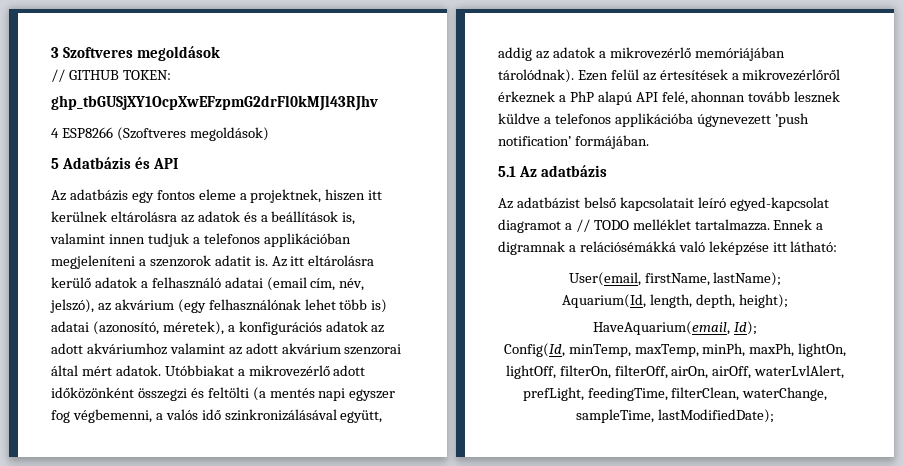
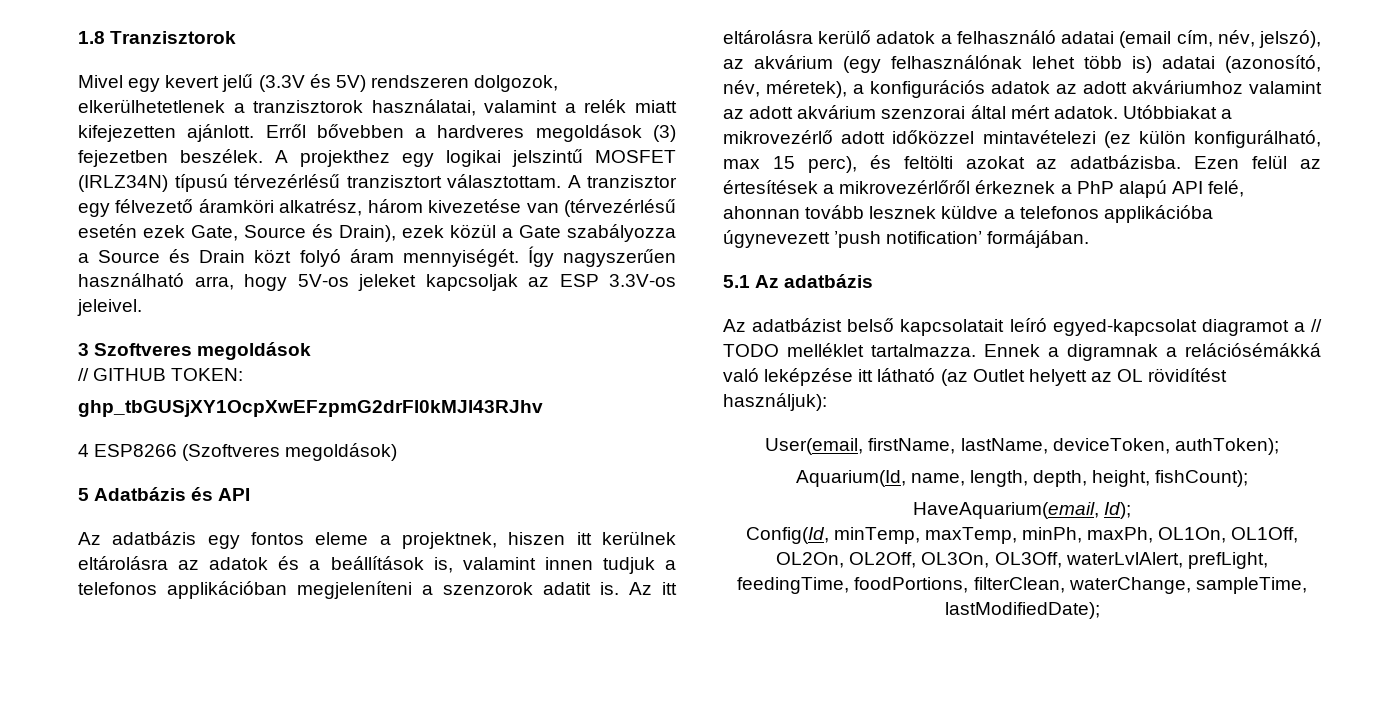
+ 1.8 Tranzisztorok
+ Mivel egy kevert jelű (3.3V és 5V) rendszeren dolgozok, elkerülhetetlenek a tranzisztorok használatai, valamint a relék miatt kifejezetten ajánlott. Erről bővebben a hardveres megoldások (3) fejezetben beszélek. A projekthez egy logikai jelszintű MOSFET (IRLZ34N) típusú térvezérlésű tranzisztort választottam. A tranzisztor egy félvezető áramköri alkatrész, három kivezetése van (térvezérlésű esetén ezek Gate, Source és Drain), ezek közül a Gate szabályozza a Source és Drain közt folyó áram mennyiségét. Így nagyszerűen használható arra, hogy 5V-os jeleket kapcsoljak az ESP 3.3V-os jeleivel.
- Az itt eltárolásra kerülő adatok a felhasználó adatai (email cím, név, jelszó), az akvárium (egy felhasználónak lehet több is) adatai (azonosító, méretek), a konfigurációs adatok az adott akváriumhoz valamint az adott akvárium szenzorai által mért adatok.
+ Az itt eltárolásra kerülő adatok a felhasználó adatai (email cím, név, jelszó), az akvárium (egy felhasználónak lehet több is) adatai (azonosító, név, méretek), a konfigurációs adatok az adott akváriumhoz valamint az adott akvárium szenzorai által mért adatok.
- Utóbbiakat a mikrovezérlő adott időközönként összegzi és feltölti (a mentés napi egyszer fog végbemenni, a valós idő szinkronizálásával együtt, addig az adatok a mikrovezérlő memóriájában tárolódnak).
+ Utóbbiakat a mikrovezérlő adott időközzel mintavételezi (ez külön konfigurálható, max 15 perc), és feltölti azokat az adatbázisba.
- Ennek a digramnak a relációsémákká való leképzése itt látható:
+ Ennek a digramnak a relációsémákká való leképzése itt látható (az Outlet helyett az OL rövidítést használjuk):
- User(email, firstName, lastName);
+ User(email, firstName, lastName, deviceToken, authToken);
- Aquarium(Id, length, depth, height);
+ Aquarium(Id, name, length, depth, height, fishCount);
- Config(Id, minTemp, maxTemp, minPh, maxPh, lightOn, lightOff, filterOn, filterOff, airOn, airOff, waterLvlAlert, prefLight, feedingTime, filterClean, waterChange, sampleTime, lastModifiedDate);
+ Config(Id, minTemp, maxTemp, minPh, maxPh, OL1On, OL1Off, OL2On, OL2Off, OL3On, OL3Off, waterLvlAlert, prefLight, feedingTime, foodPortions, filterClean, waterChange, sampleTime, lastModifiedDate);

